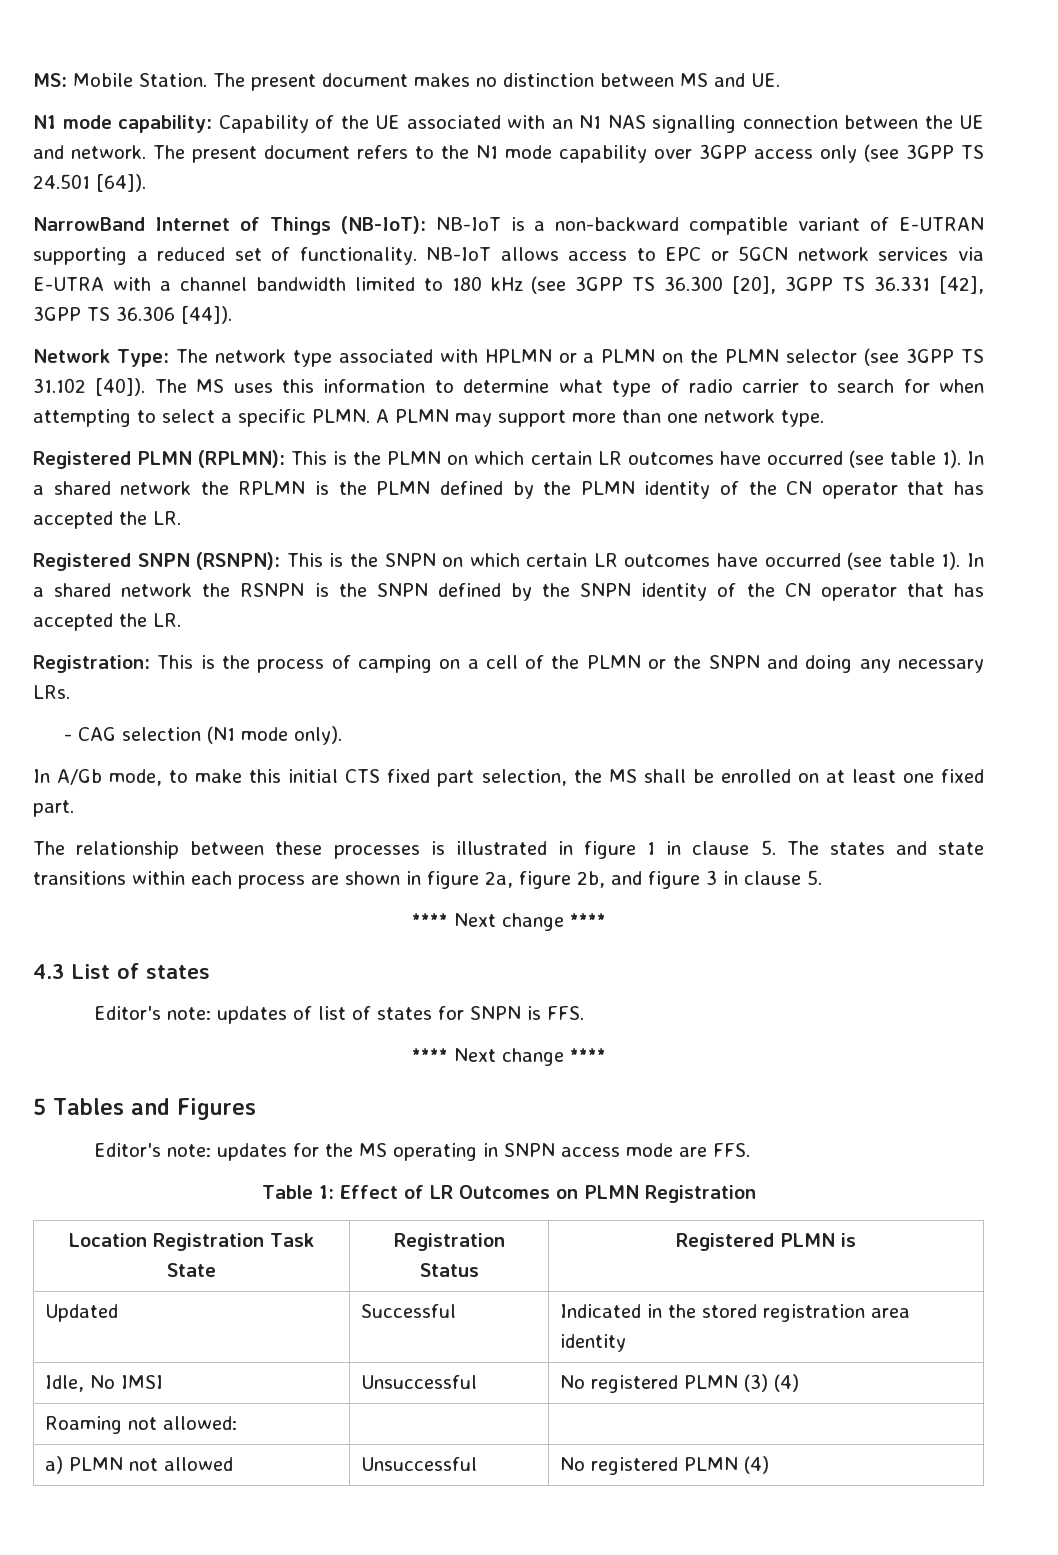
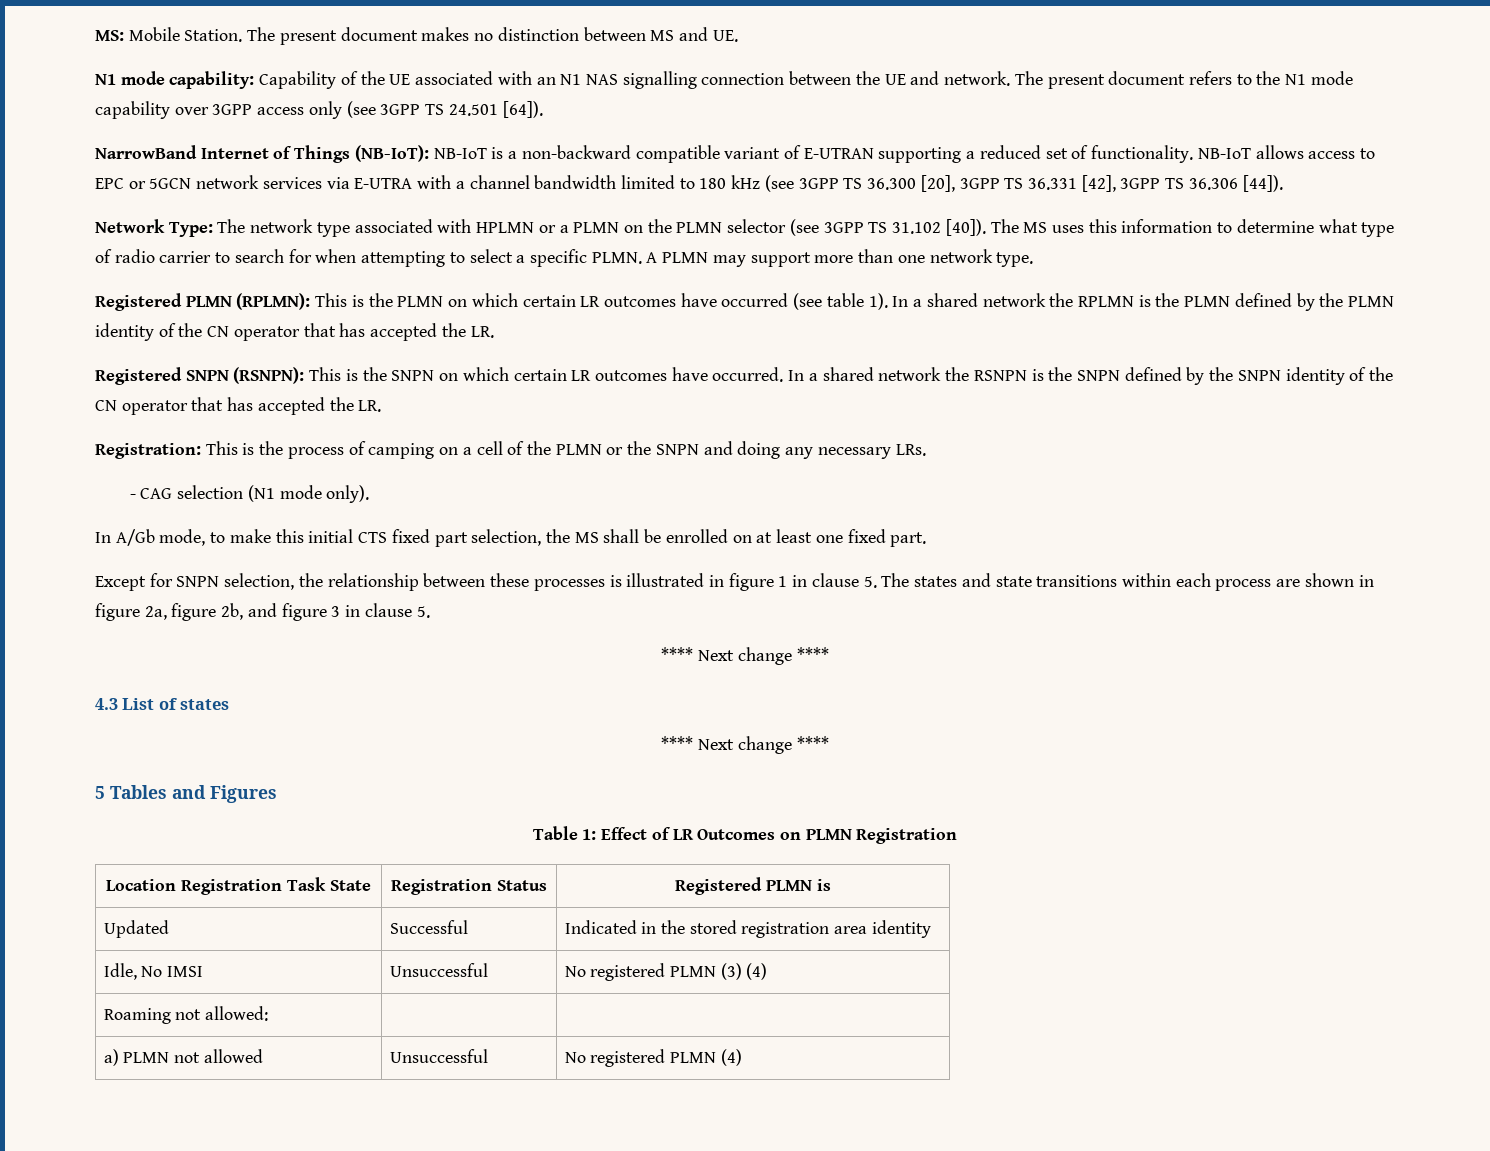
- Registered SNPN (RSNPN): This is the SNPN on which certain LR outcomes have occurred (see table 1).
+ Registered SNPN (RSNPN): This is the SNPN on which certain LR outcomes have occurred.
- The relationship between these processes is illustrated in figure 1 in clause 5. The states and state transitions within each process are shown in figure 2a, figure 2b, and figure 3 in clause 5.
+ Except for SNPN selection, the relationship between these processes is illustrated in figure 1 in clause 5. The states and state transitions within each process are shown in figure 2a, figure 2b, and figure 3 in clause 5.
- Editor's note: updates of list of states for SNPN is FFS.
- Editor's note: updates for the MS operating in SNPN access mode are FFS.

